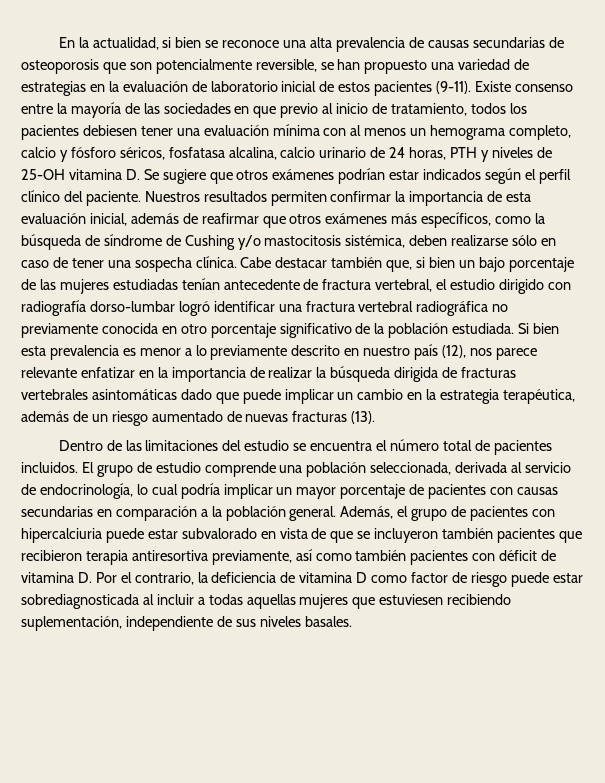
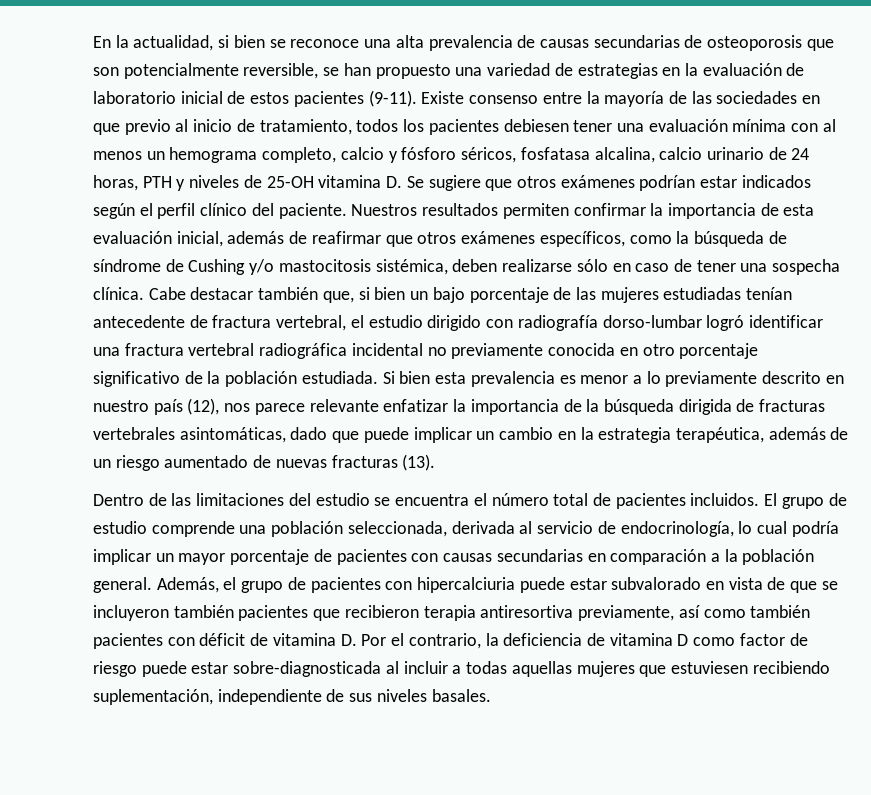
- Nuestros resultados permiten confirmar la importancia de esta evaluación inicial, además de reafirmar que otros exámenes más específicos, como la búsqueda de síndrome de Cushing y/o mastocitosis sistémica, deben realizarse sólo en caso de tener una sospecha clínica.
+ Nuestros resultados permiten confirmar la importancia de esta evaluación inicial, además de reafirmar que otros exámenes específicos, como la búsqueda de síndrome de Cushing y/o mastocitosis sistémica, deben realizarse sólo en caso de tener una sospecha clínica.
- Cabe destacar también que, si bien un bajo porcentaje de las mujeres estudiadas tenían antecedente de fractura vertebral, el estudio dirigido con radiografía dorso-lumbar logró identificar una fractura vertebral radiográfica no previamente conocida en otro porcentaje significativo de la población estudiada.
+ Cabe destacar también que, si bien un bajo porcentaje de las mujeres estudiadas tenían antecedente de fractura vertebral, el estudio dirigido con radiografía dorso-lumbar logró identificar una fractura vertebral radiográfica incidental no previamente conocida en otro porcentaje significativo de la población estudiada.
- Si bien esta prevalencia es menor a lo previamente descrito en nuestro país (12), nos parece relevante enfatizar en la importancia de realizar la búsqueda dirigida de fracturas vertebrales asintomáticas dado que puede implicar un cambio en la estrategia terapéutica, además de un riesgo aumentado de nuevas fracturas (13).
+ Si bien esta prevalencia es menor a lo previamente descrito en nuestro país (12), nos parece relevante enfatizar la importancia de la búsqueda dirigida de fracturas vertebrales asintomáticas, dado que puede implicar un cambio en la estrategia terapéutica, además de un riesgo aumentado de nuevas fracturas (13).
- Además, el grupo de pacientes con hipercalciuria puede estar subvalorado en vista de que se incluyeron también pacientes que recibieron terapia antiresortiva previamente, así como también pacientes con déficit de vitamina D. Por el contrario, la deficiencia de vitamina D como factor de riesgo puede estar sobrediagnosticada al incluir a todas aquellas mujeres que estuviesen recibiendo suplementación, independiente de sus niveles basales.
+ Además, el grupo de pacientes con hipercalciuria puede estar subvalorado en vista de que se incluyeron también pacientes que recibieron terapia antiresortiva previamente, así como también pacientes con déficit de vitamina D. Por el contrario, la deficiencia de vitamina D como factor de riesgo puede estar sobre-diagnosticada al incluir a todas aquellas mujeres que estuviesen recibiendo suplementación, independiente de sus niveles basales.

